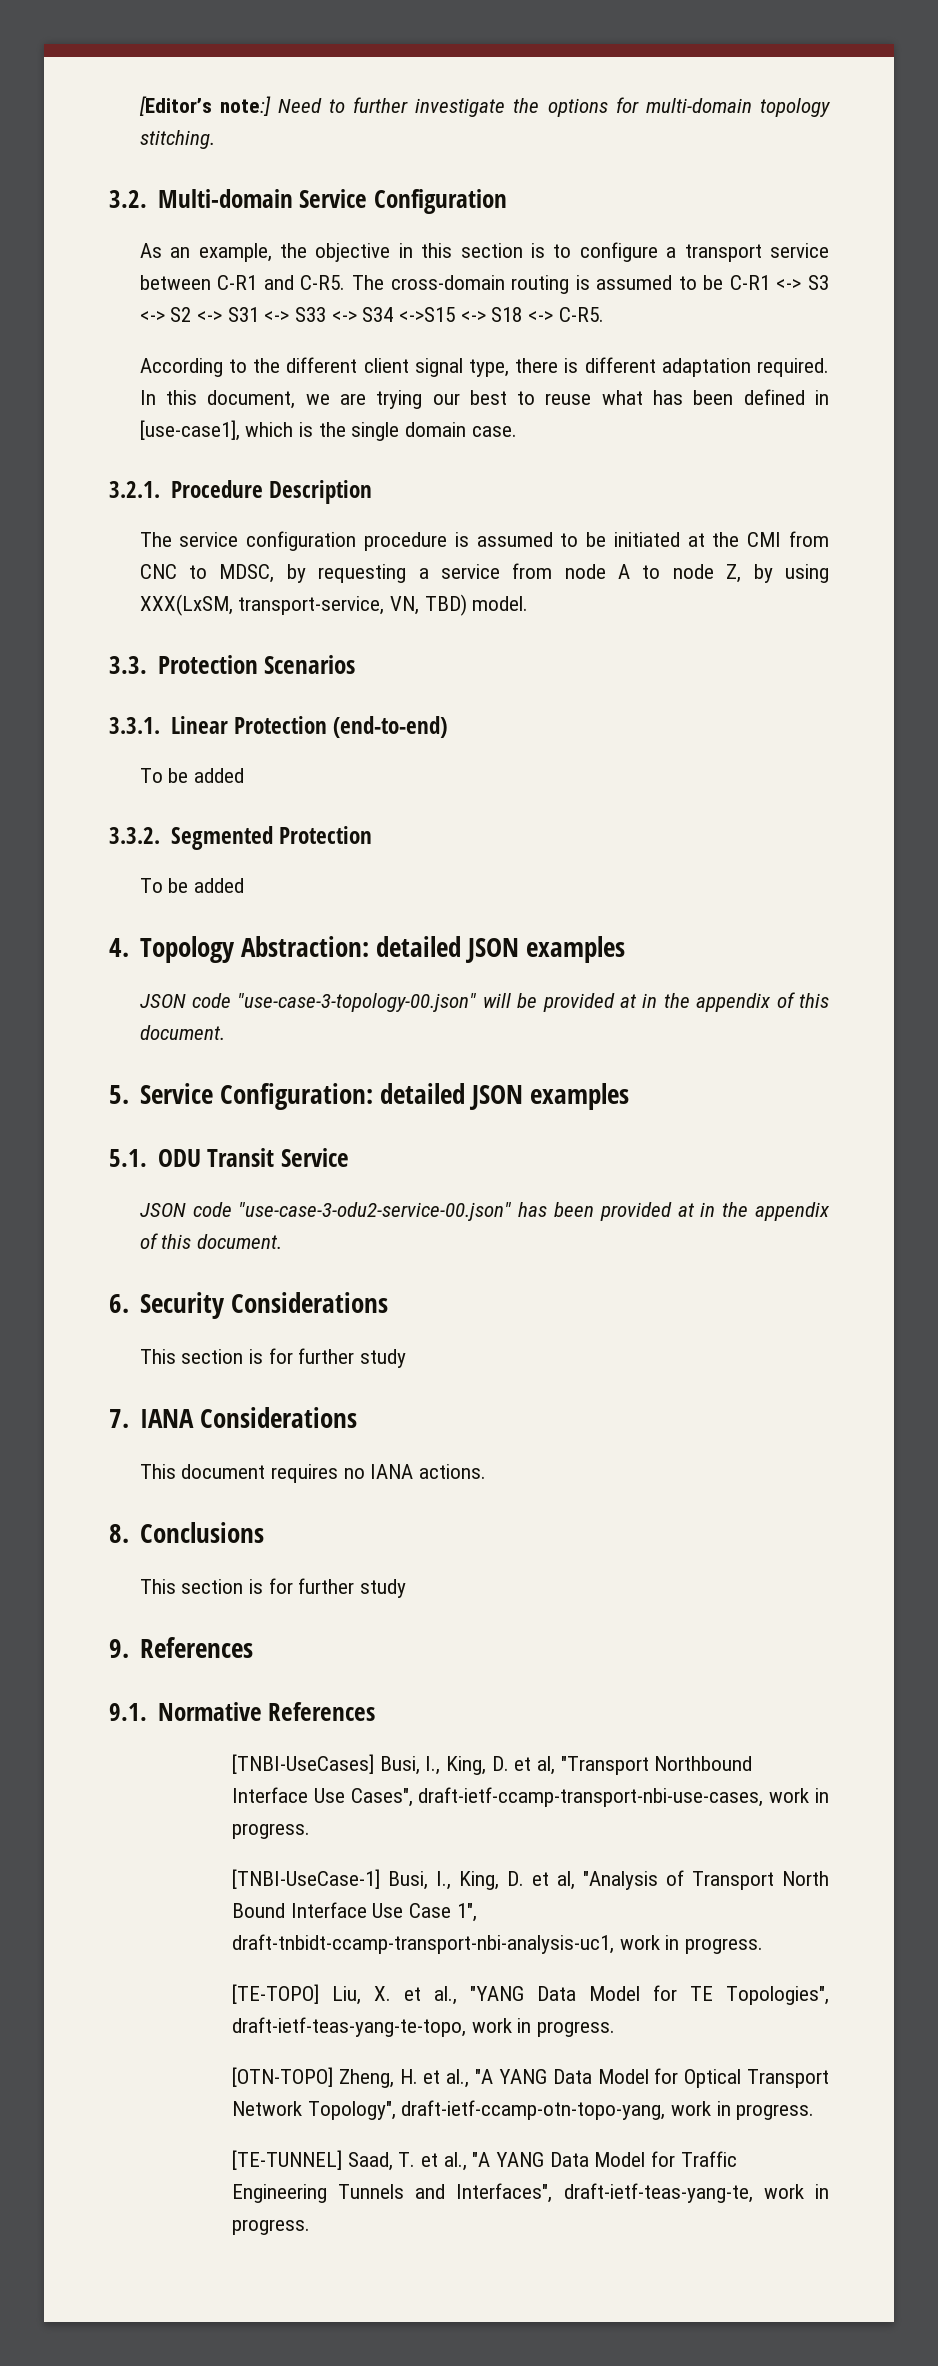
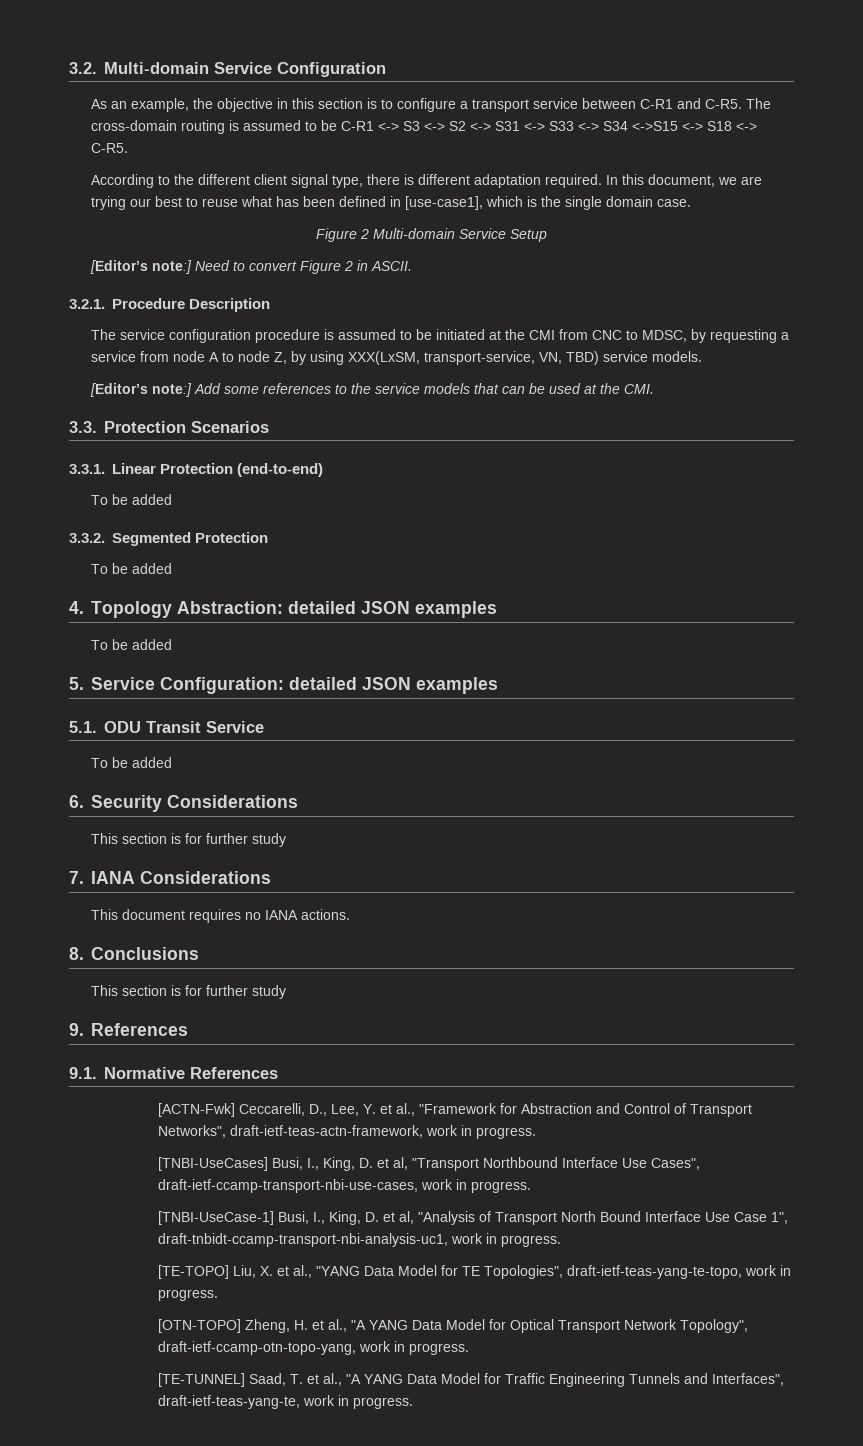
- [Editor’s note:] Need to further investigate the options for multi-domain topology stitching.
+ Figure 2 Multi-domain Service Setup
+ [Editor’s note:] Need to convert Figure 2 in ASCII.
- The service configuration procedure is assumed to be initiated at the CMI from CNC to MDSC, by requesting a service from node A to node Z, by using XXX(LxSM, transport-service, VN, TBD) model.
+ The service configuration procedure is assumed to be initiated at the CMI from CNC to MDSC, by requesting a service from node A to node Z, by using XXX(LxSM, transport-service, VN, TBD) service models.
+ [Editor’s note:] Add some references to the service models that can be used at the CMI.
  4. Topology Abstraction: detailed JSON examples
- JSON code "use-case-3-topology-00.json" will be provided at in the appendix of this document.
+ To be added
  5.1. ODU Transit Service
- JSON code "use-case-3-odu2-service-00.json" has been provided at in the appendix of this document.
+ To be added
+ [ACTN-Fwk] Ceccarelli, D., Lee, Y. et al., "Framework for Abstraction and Control of Transport Networks", draft-ietf-teas-actn-framework, work in progress.

